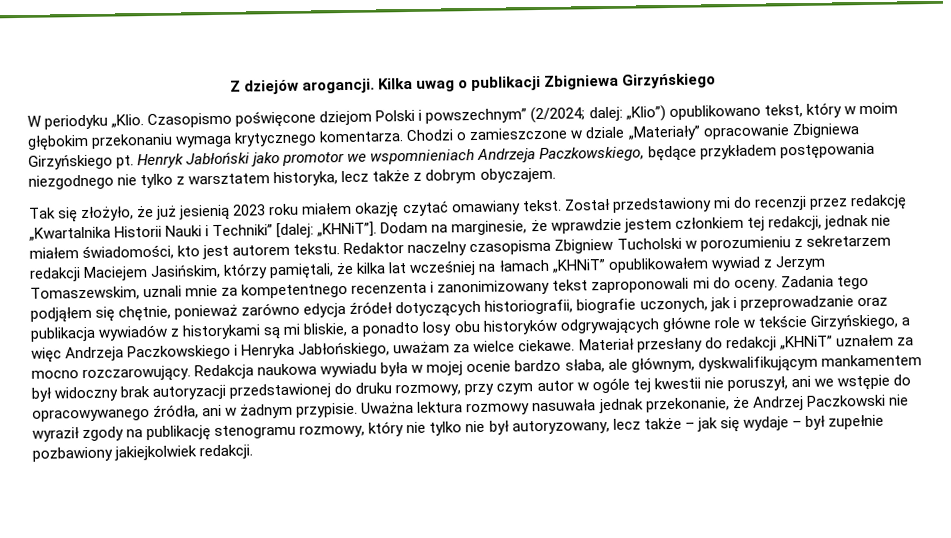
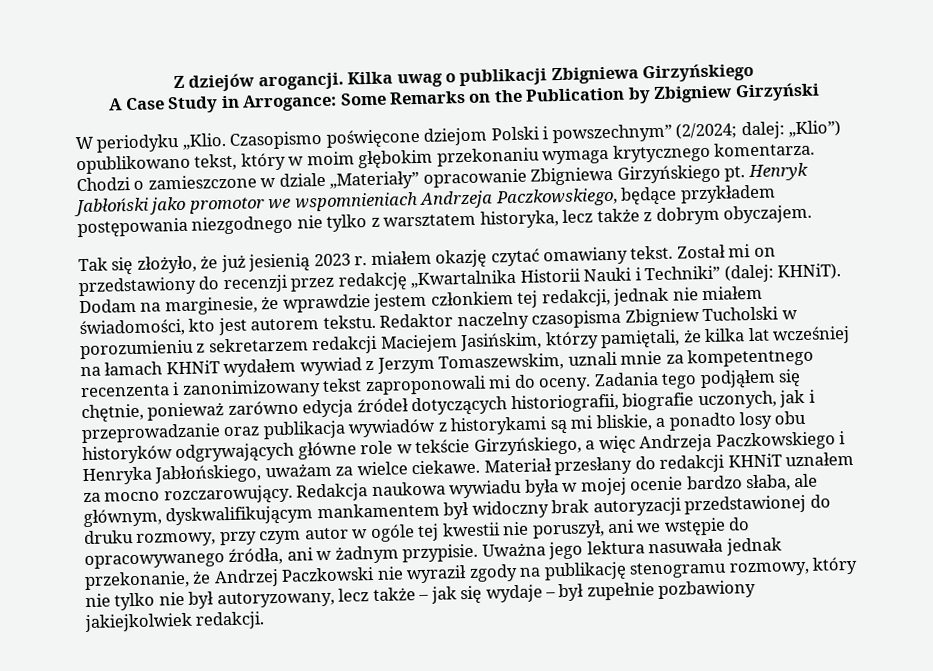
+ A Case Study in Arrogance: Some Remarks on the Publication by Zbigniew Girzyński
- Tak się złożyło, że już jesienią 2023 roku miałem okazję czytać omawiany tekst.
+ Tak się złożyło, że już jesienią 2023 r. miałem okazję czytać omawiany tekst.
- Został przedstawiony mi do recenzji przez redakcję „Kwartalnika Historii Nauki i Techniki” [dalej: „KHNiT”].
+ Został mi on przedstawiony do recenzji przez redakcję „Kwartalnika Historii Nauki i Techniki” (dalej: KHNiT).
- Redaktor naczelny czasopisma Zbigniew Tucholski w porozumieniu z sekretarzem redakcji Maciejem Jasińskim, którzy pamiętali, że kilka lat wcześniej na łamach „KHNiT” opublikowałem wywiad z Jerzym Tomaszewskim, uznali mnie za kompetentnego recenzenta i zanonimizowany tekst zaproponowali mi do oceny.
+ Redaktor naczelny czasopisma Zbigniew Tucholski w porozumieniu z sekretarzem redakcji Maciejem Jasińskim, którzy pamiętali, że kilka lat wcześniej na łamach KHNiT wydałem wywiad z Jerzym Tomaszewskim, uznali mnie za kompetentnego recenzenta i zanonimizowany tekst zaproponowali mi do oceny.
- Materiał przesłany do redakcji „KHNiT” uznałem za mocno rozczarowujący.
+ Materiał przesłany do redakcji KHNiT uznałem za mocno rozczarowujący.
- Uważna lektura rozmowy nasuwała jednak przekonanie, że Andrzej Paczkowski nie wyraził zgody na publikację stenogramu rozmowy, który nie tylko nie był autoryzowany, lecz także – jak się wydaje – był zupełnie pozbawiony jakiejkolwiek redakcji.
+ Uważna jego lektura nasuwała jednak przekonanie, że Andrzej Paczkowski nie wyraził zgody na publikację stenogramu rozmowy, który nie tylko nie był autoryzowany, lecz także – jak się wydaje – był zupełnie pozbawiony jakiejkolwiek redakcji.

